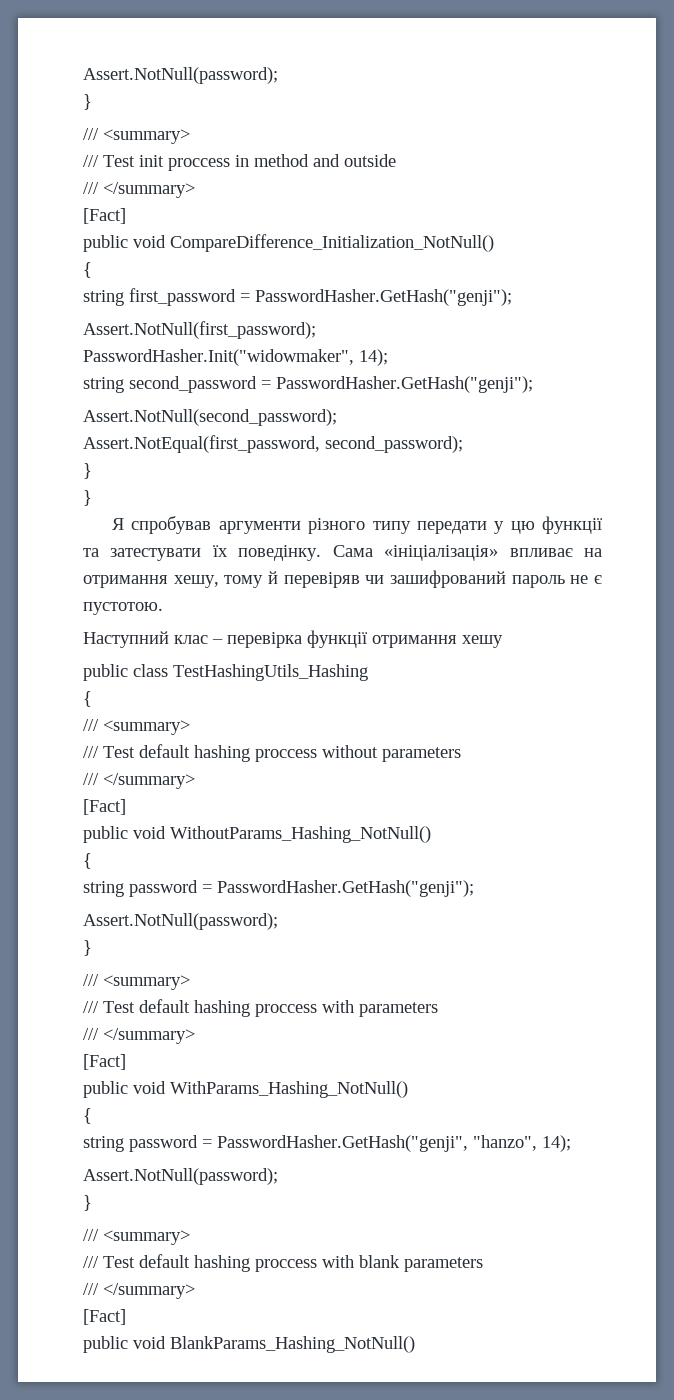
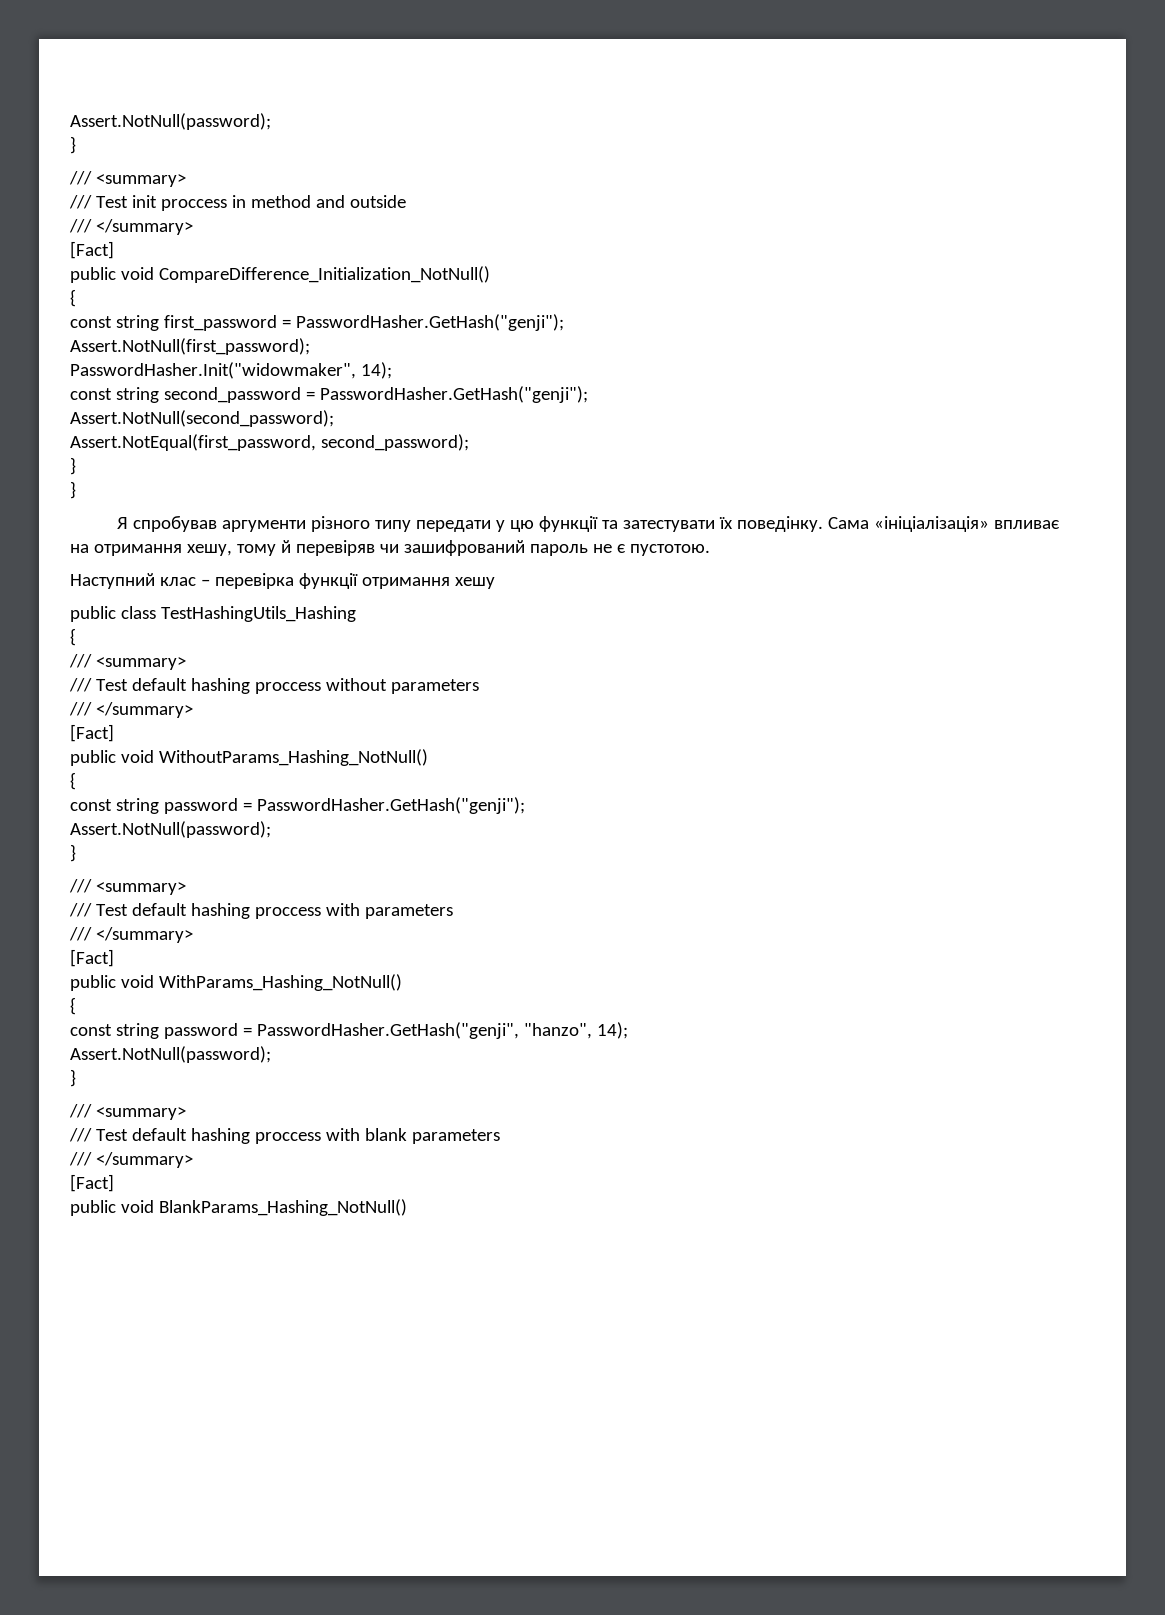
- string first_password = PasswordHasher.GetHash("genji");
+ const string first_password = PasswordHasher.GetHash("genji");
- string second_password = PasswordHasher.GetHash("genji");
+ const string second_password = PasswordHasher.GetHash("genji");
- string password = PasswordHasher.GetHash("genji");
+ const string password = PasswordHasher.GetHash("genji");
- string password = PasswordHasher.GetHash("genji", "hanzo", 14);
+ const string password = PasswordHasher.GetHash("genji", "hanzo", 14);

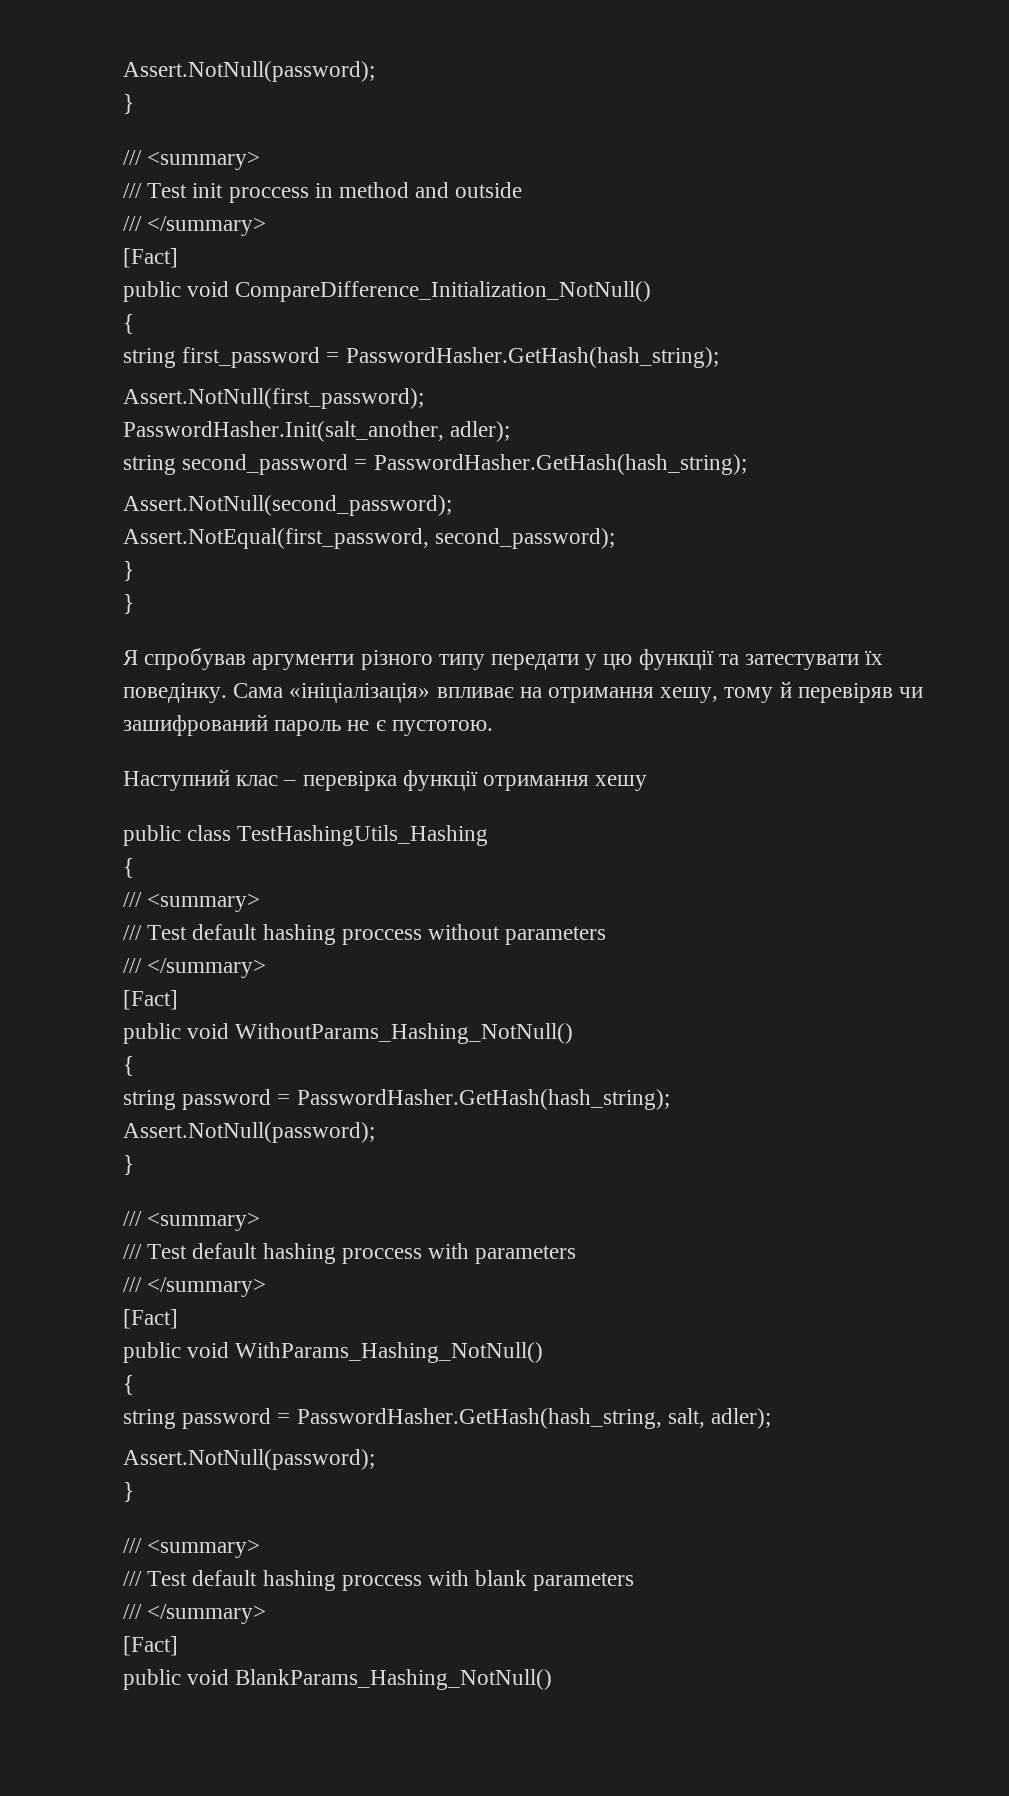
- const string first_password = PasswordHasher.GetHash("genji");
+ string first_password = PasswordHasher.GetHash(hash_string);
- PasswordHasher.Init("widowmaker", 14);
- const string second_password = PasswordHasher.GetHash("genji");
+ PasswordHasher.Init(salt_another, adler);
+ string second_password = PasswordHasher.GetHash(hash_string);
- const string password = PasswordHasher.GetHash("genji");
+ string password = PasswordHasher.GetHash(hash_string);
- const string password = PasswordHasher.GetHash("genji", "hanzo", 14);
+ string password = PasswordHasher.GetHash(hash_string, salt, adler);

